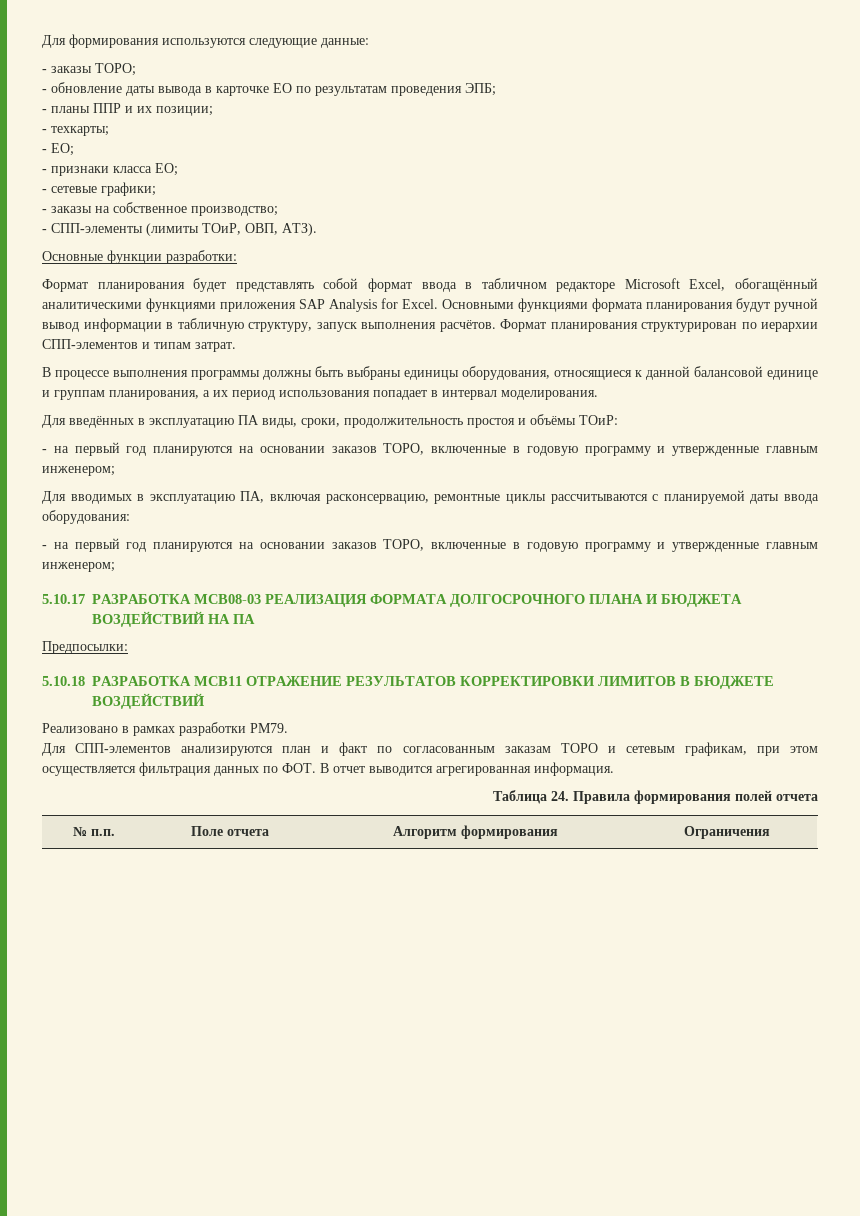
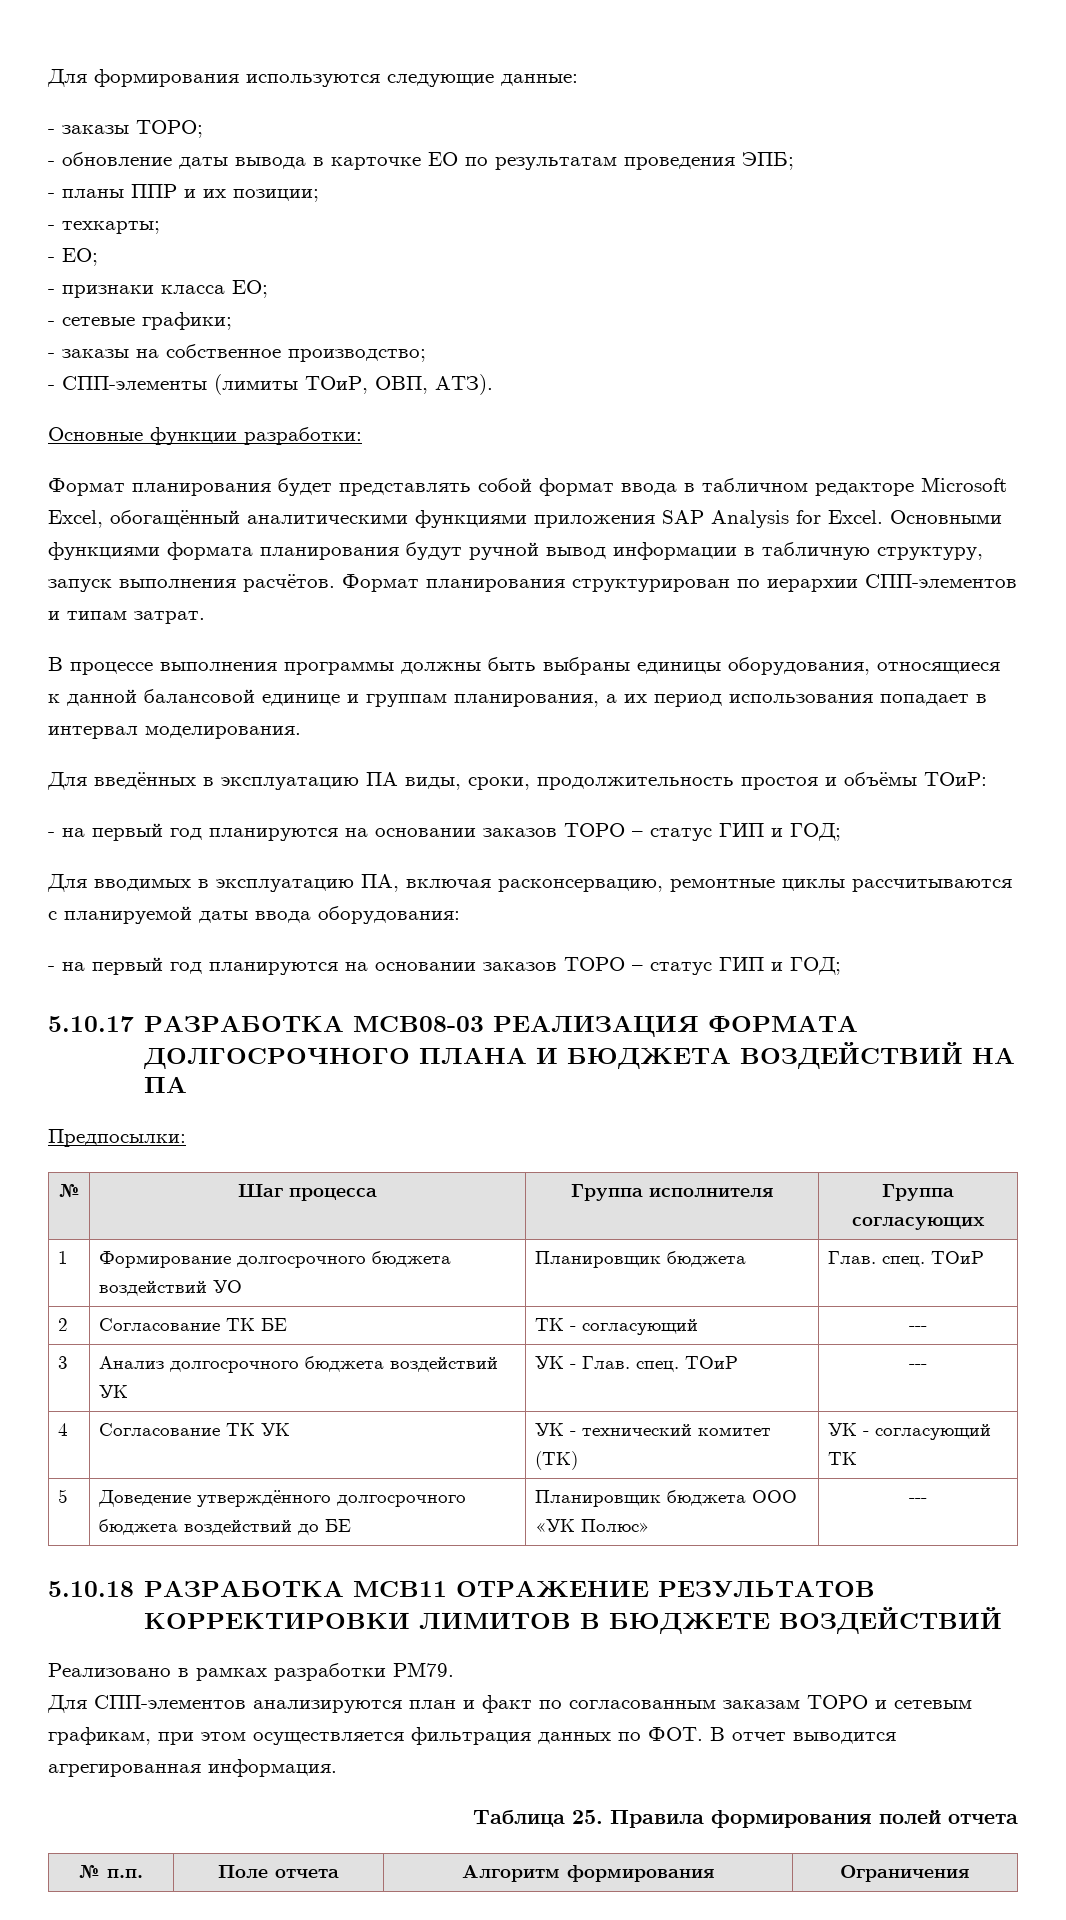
  Для введённых в эксплуатацию ПА виды, сроки, продолжительность простоя и объёмы ТОиР:
- - на первый год планируются на основании заказов ТОРО, включенные в годовую программу и утвержденные главным инженером;
+ - на первый год планируются на основании заказов ТОРО – статус ГИП и ГОД;
  Для вводимых в эксплуатацию ПА, включая расконсервацию, ремонтные циклы рассчитываются с планируемой даты ввода оборудования:
- - на первый год планируются на основании заказов ТОРО, включенные в годовую программу и утвержденные главным инженером;
+ - на первый год планируются на основании заказов ТОРО – статус ГИП и ГОД;
+ № | Шаг процесса | Группа исполнителя | Группа согласующих
+ 1 | Формирование долгосрочного бюджета воздействий УО | Планировщик бюджета | Глав. спец. ТОиР
+ 2 | Согласование ТК БЕ | ТК - согласующий | ---
+ 3 | Анализ долгосрочного бюджета воздействий УК | УК - Глав. спец. ТОиР | ---
+ 4 | Согласование ТК УК | УК - технический комитет (ТК) | УК - согласующий ТК
+ 5 | Доведение утверждённого долгосрочного бюджета воздействий до БЕ | Планировщик бюджета ООО «УК Полюс» | ---
- Таблица 24. Правила формирования полей отчета
+ Таблица 25. Правила формирования полей отчета

